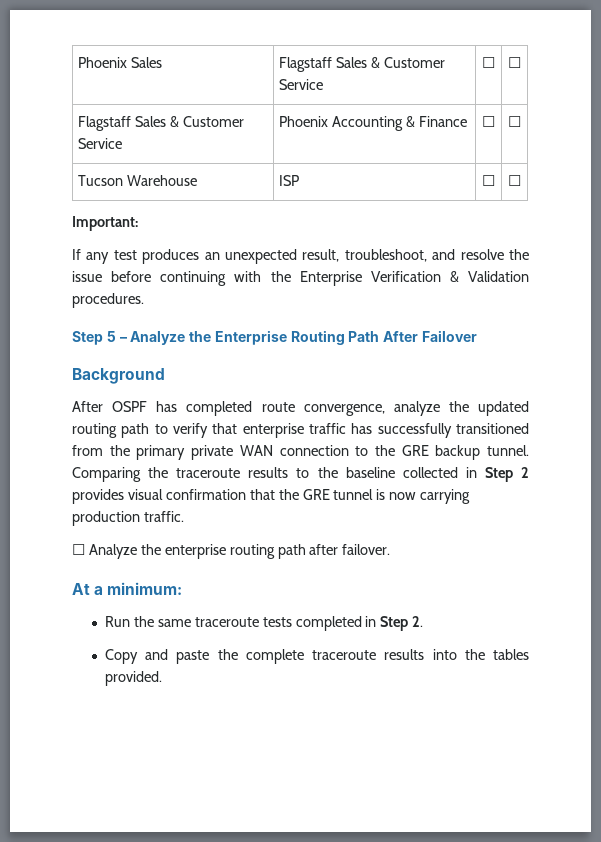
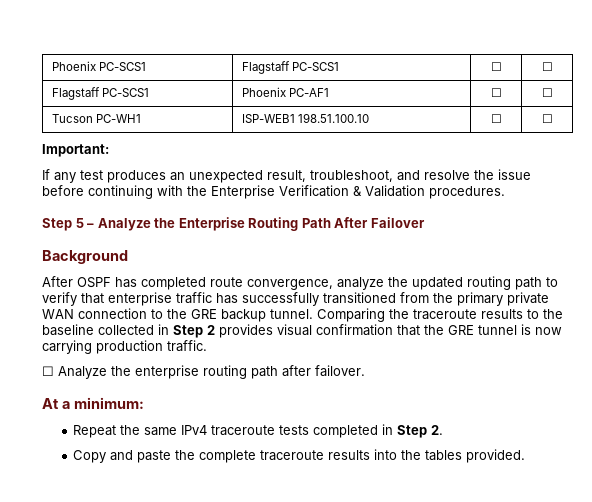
- Phoenix Sales | Flagstaff Sales & Customer Service | ☐ | ☐
+ Phoenix PC-SCS1 | Flagstaff PC-SCS1 | ☐ | ☐
- Flagstaff Sales & Customer Service | Phoenix Accounting & Finance | ☐ | ☐
+ Flagstaff PC-SCS1 | Phoenix PC-AF1 | ☐ | ☐
- Tucson Warehouse | ISP | ☐ | ☐
+ Tucson PC-WH1 | ISP-WEB1 198.51.100.10 | ☐ | ☐
- Run the same traceroute tests completed in Step 2.
+ Repeat the same IPv4 traceroute tests completed in Step 2.

